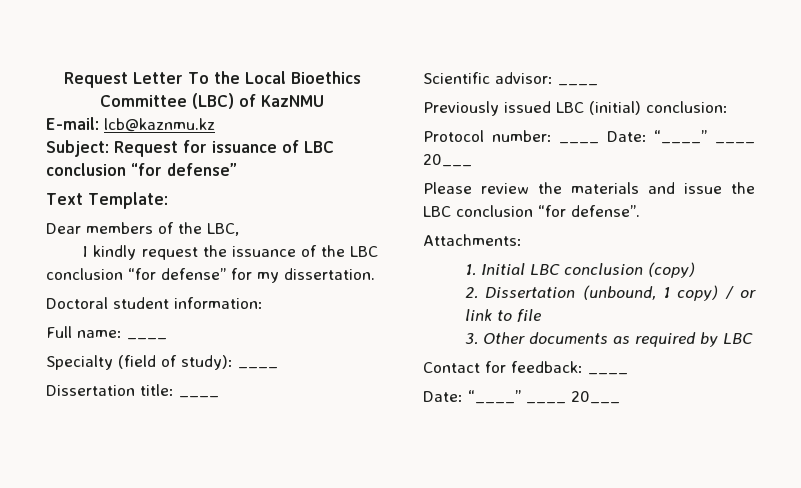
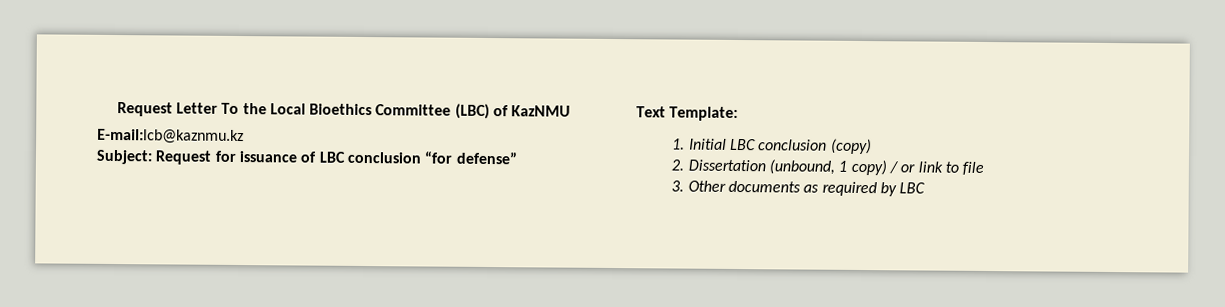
- E-mail: lcb@kaznmu.kz
+ E-mail:lcb@kaznmu.kz
- Dear members of the LBC,
- I kindly request the issuance of the LBC conclusion “for defense” for my dissertation.
- Doctoral student information:
- Full name: ____
- Specialty (field of study): ____
- Dissertation title: ____
- Scientific advisor: ____
- Previously issued LBC (initial) conclusion:
- Protocol number: ____ Date: “____” ____ 20___
- Please review the materials and issue the LBC conclusion “for defense”.
- Attachments:
- Contact for feedback: ____
- Date: “____” ____ 20___

